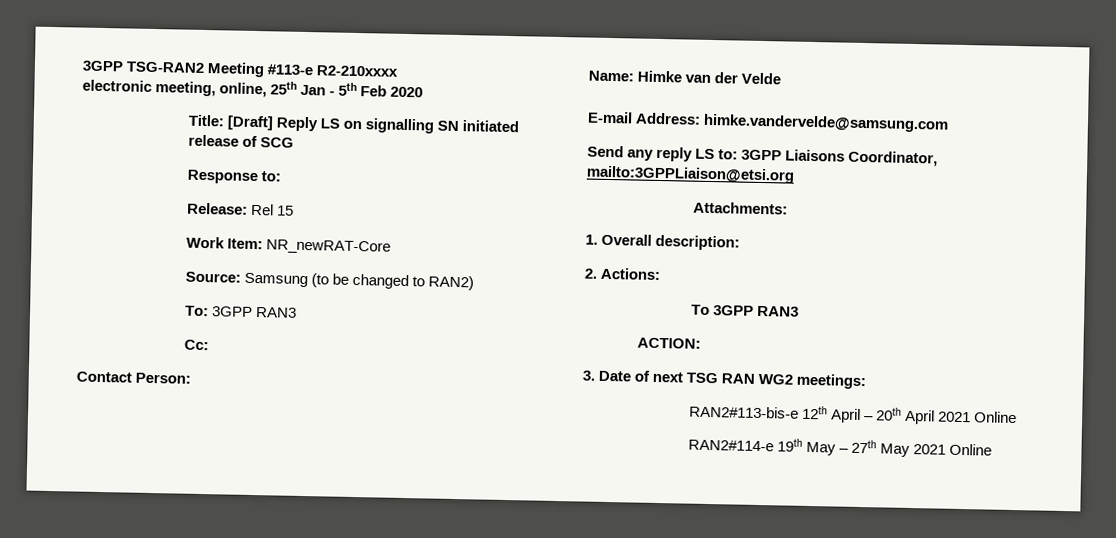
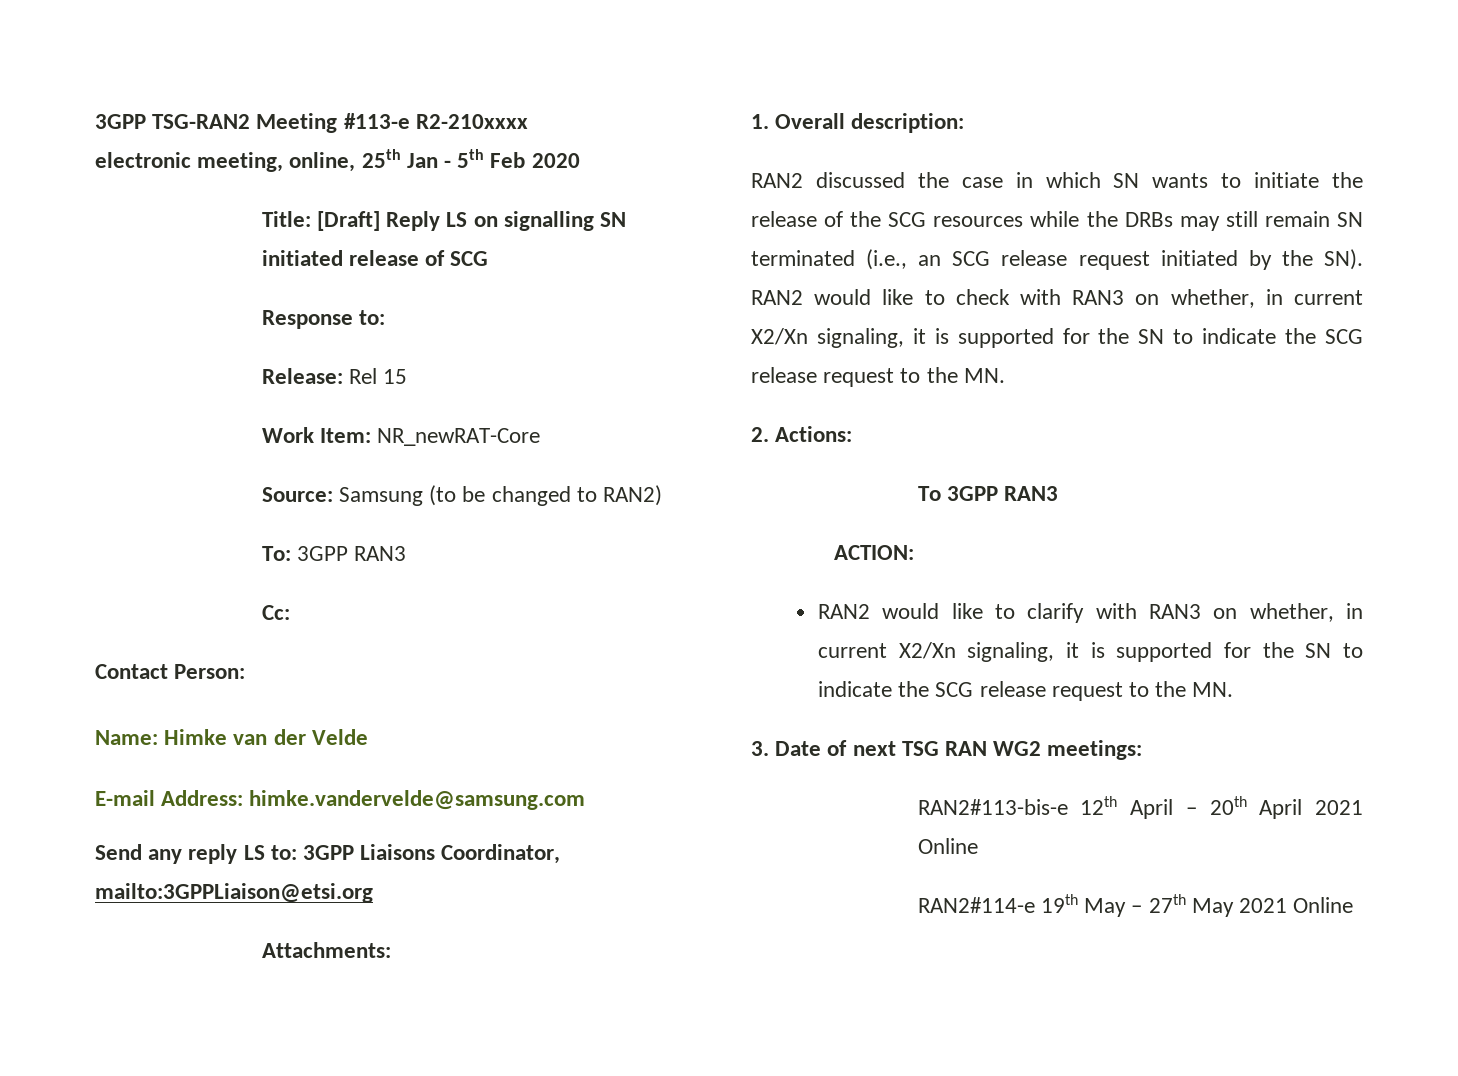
+ RAN2 discussed the case in which SN wants to initiate the release of the SCG resources while the DRBs may still remain SN terminated (i.e., an SCG release request initiated by the SN). RAN2 would like to check with RAN3 on whether, in current X2/Xn signaling, it is supported for the SN to indicate the SCG release request to the MN.
+ RAN2 would like to clarify with RAN3 on whether, in current X2/Xn signaling, it is supported for the SN to indicate the SCG release request to the MN.

